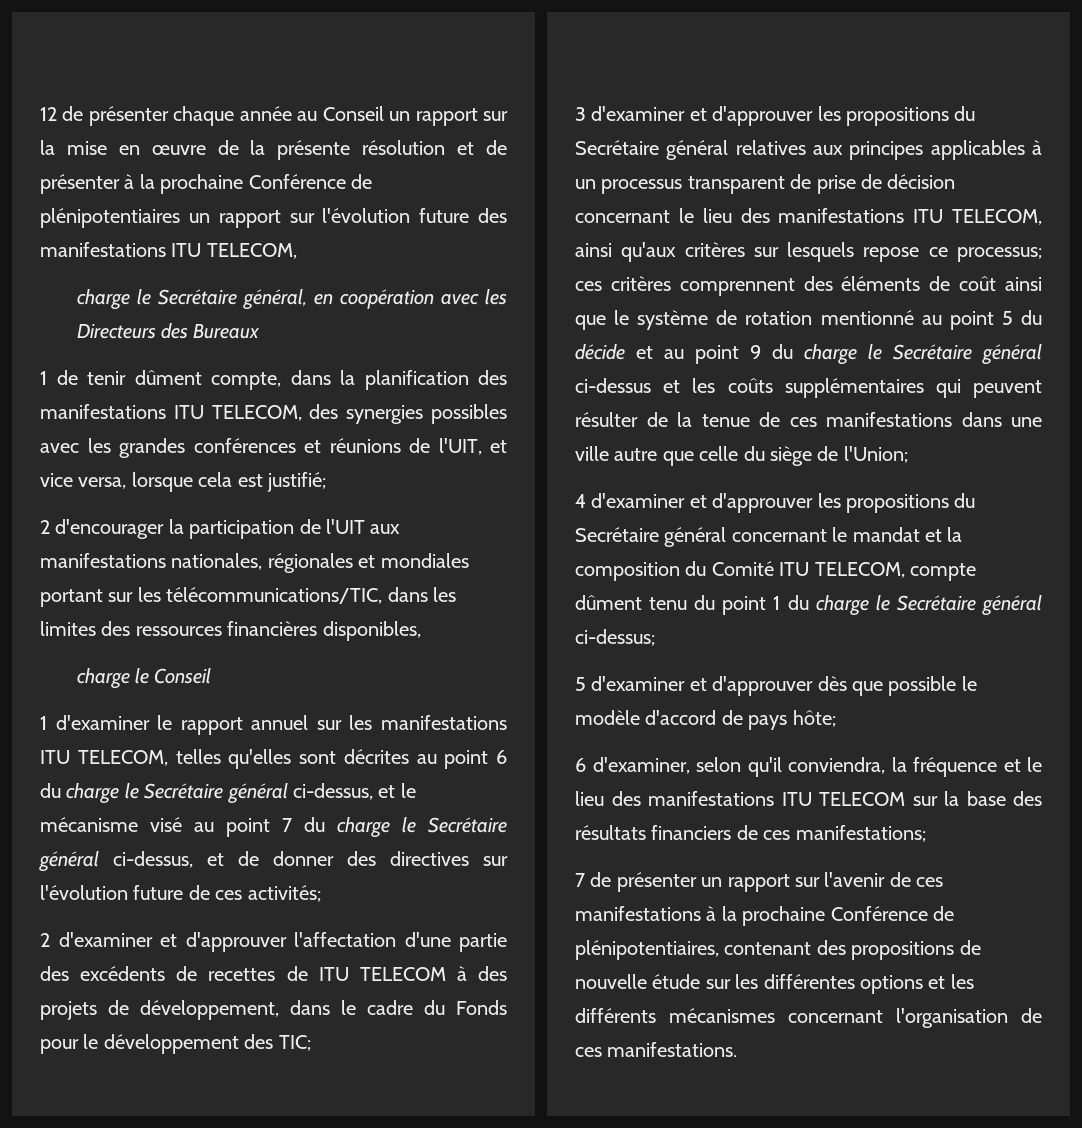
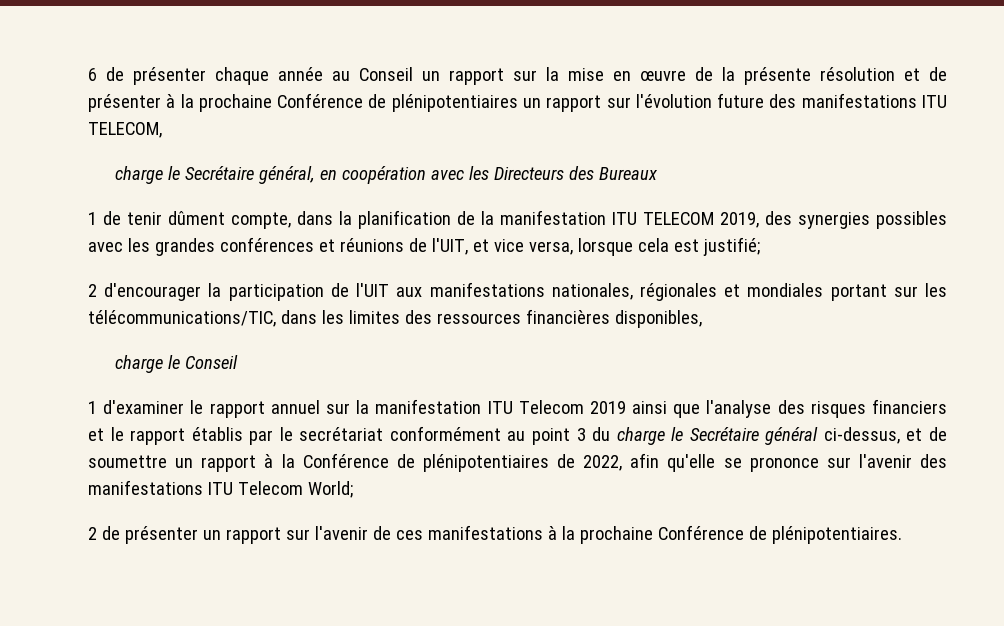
- 12 de présenter chaque année au Conseil un rapport sur la mise en œuvre de la présente résolution et de présenter à la prochaine Conférence de plénipotentiaires un rapport sur l'évolution future des manifestations ITU TELECOM,
+ 6 de présenter chaque année au Conseil un rapport sur la mise en œuvre de la présente résolution et de présenter à la prochaine Conférence de plénipotentiaires un rapport sur l'évolution future des manifestations ITU TELECOM,
- 1 de tenir dûment compte, dans la planification des manifestations ITU TELECOM, des synergies possibles avec les grandes conférences et réunions de l'UIT, et vice versa, lorsque cela est justifié;
+ 1 de tenir dûment compte, dans la planification de la manifestation ITU TELECOM 2019, des synergies possibles avec les grandes conférences et réunions de l'UIT, et vice versa, lorsque cela est justifié;
- 1 d'examiner le rapport annuel sur les manifestations ITU TELECOM, telles qu'elles sont décrites au point 6 du charge le Secrétaire général ci-dessus, et le mécanisme visé au point 7 du charge le Secrétaire général ci-dessus, et de donner des directives sur l'évolution future de ces activités;
- 2 d'examiner et d'approuver l'affectation d'une partie des excédents de recettes de ITU TELECOM à des projets de développement, dans le cadre du Fonds pour le développement des TIC;
- 3 d'examiner et d'approuver les propositions du Secrétaire général relatives aux principes applicables à un processus transparent de prise de décision concernant le lieu des manifestations ITU TELECOM, ainsi qu'aux critères sur lesquels repose ce processus; ces critères comprennent des éléments de coût ainsi que le système de rotation mentionné au point 5 du décide et au point 9 du charge le Secrétaire général ci-dessus et les coûts supplémentaires qui peuvent résulter de la tenue de ces manifestations dans une ville autre que celle du siège de l'Union;
- 4 d'examiner et d'approuver les propositions du Secrétaire général concernant le mandat et la composition du Comité ITU TELECOM, compte dûment tenu du point 1 du charge le Secrétaire général ci-dessus;
- 5 d'examiner et d'approuver dès que possible le modèle d'accord de pays hôte;
- 6 d'examiner, selon qu'il conviendra, la fréquence et le lieu des manifestations ITU TELECOM sur la base des résultats financiers de ces manifestations;
- 7 de présenter un rapport sur l'avenir de ces manifestations à la prochaine Conférence de plénipotentiaires, contenant des propositions de nouvelle étude sur les différentes options et les différents mécanismes concernant l'organisation de ces manifestations.
+ 1 d'examiner le rapport annuel sur la manifestation ITU Telecom 2019 ainsi que l'analyse des risques financiers et le rapport établis par le secrétariat conformément au point 3 du charge le Secrétaire général ci-dessus, et de soumettre un rapport à la Conférence de plénipotentiaires de 2022, afin qu'elle se prononce sur l'avenir des manifestations ITU Telecom World;
+ 2 de présenter un rapport sur l'avenir de ces manifestations à la prochaine Conférence de plénipotentiaires.

